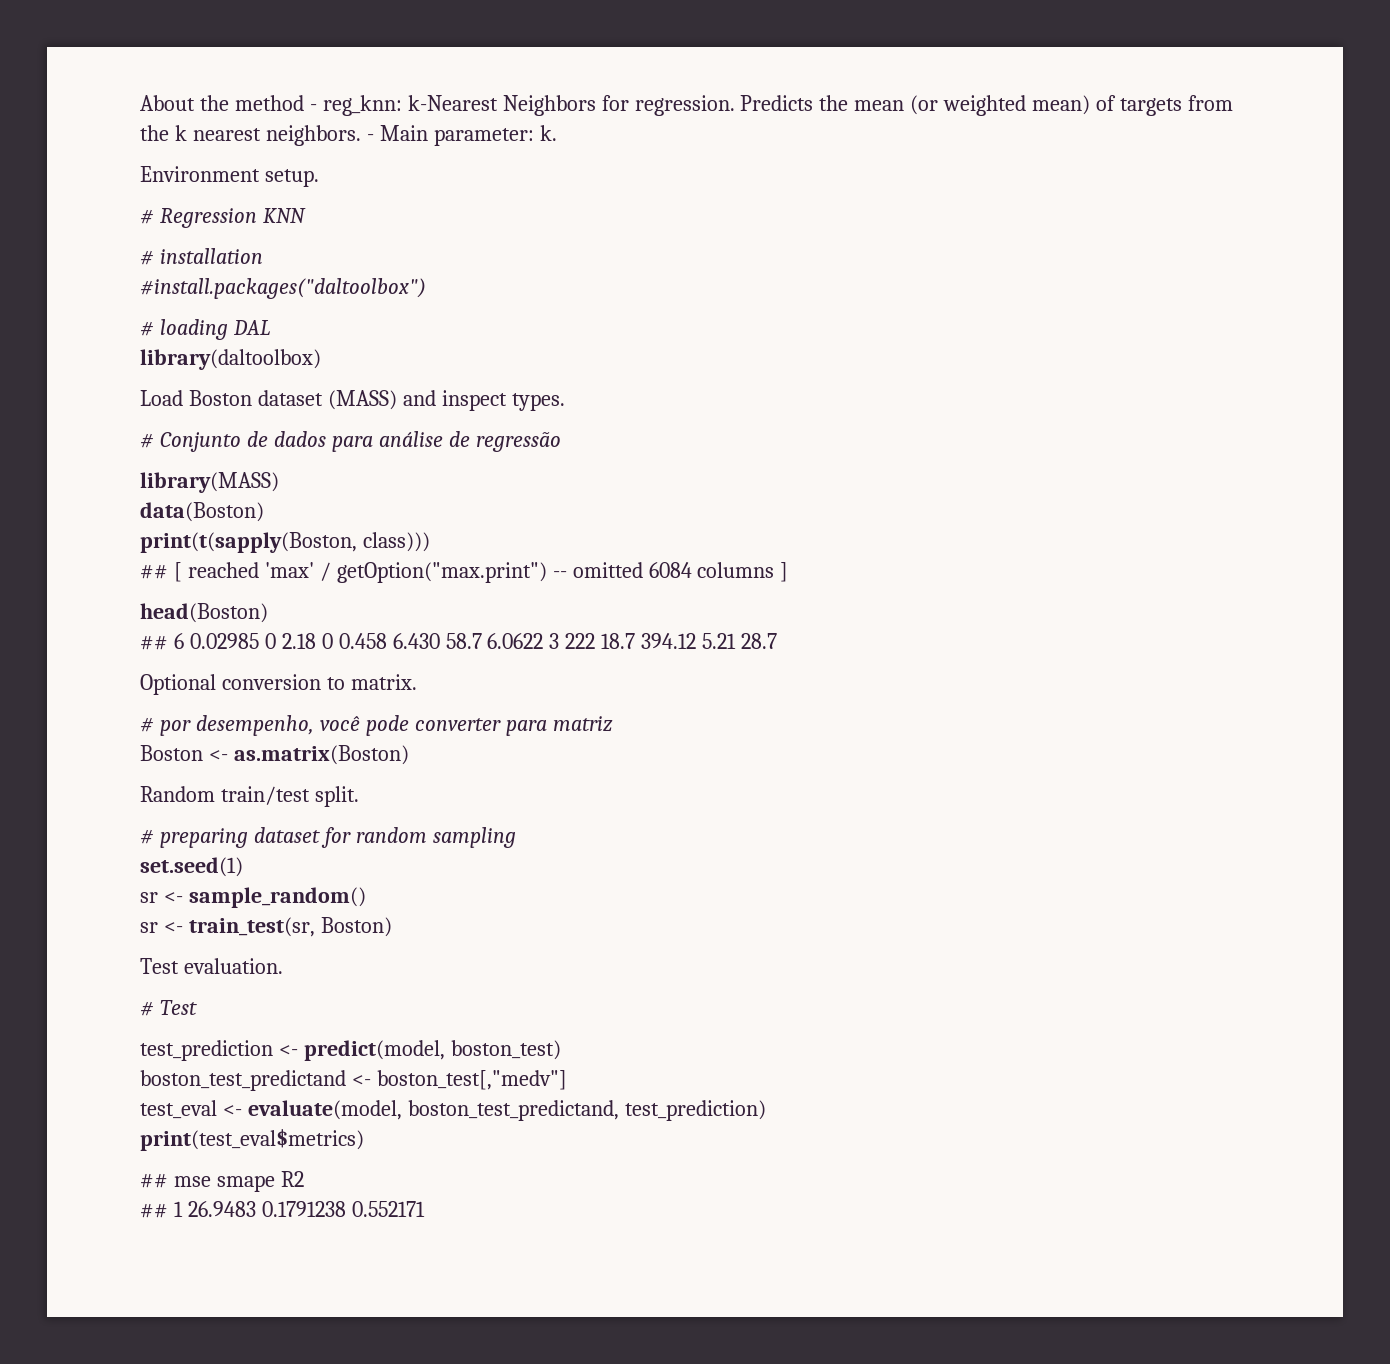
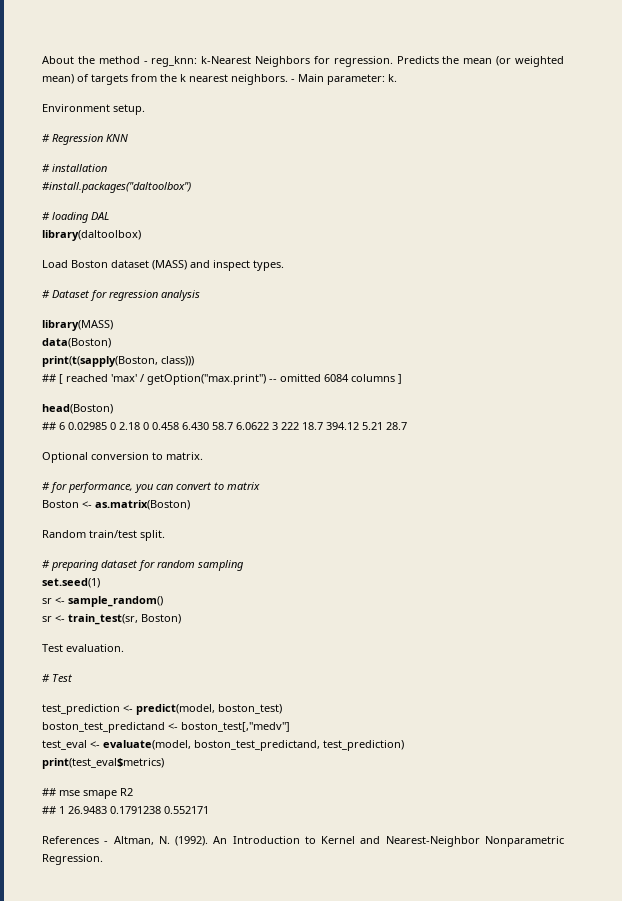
- # Conjunto de dados para análise de regressão
+ # Dataset for regression analysis
- # por desempenho, você pode converter para matriz
+ # for performance, you can convert to matrix
+ References - Altman, N. (1992). An Introduction to Kernel and Nearest-Neighbor Nonparametric Regression.

